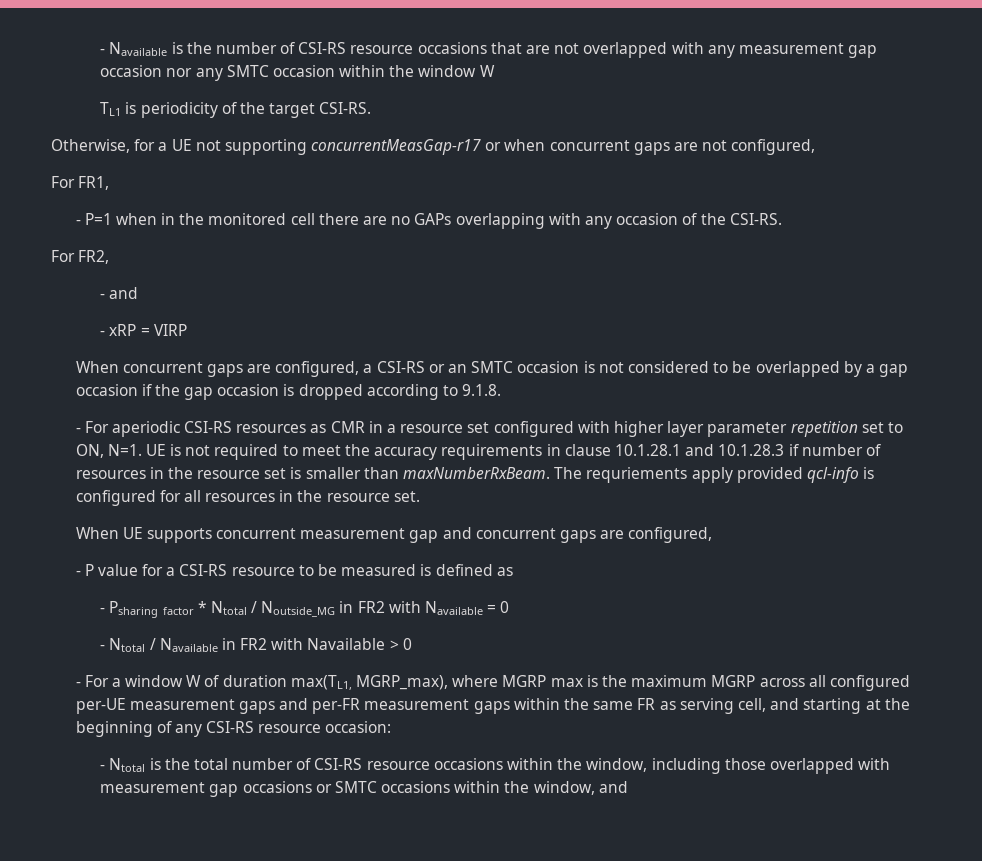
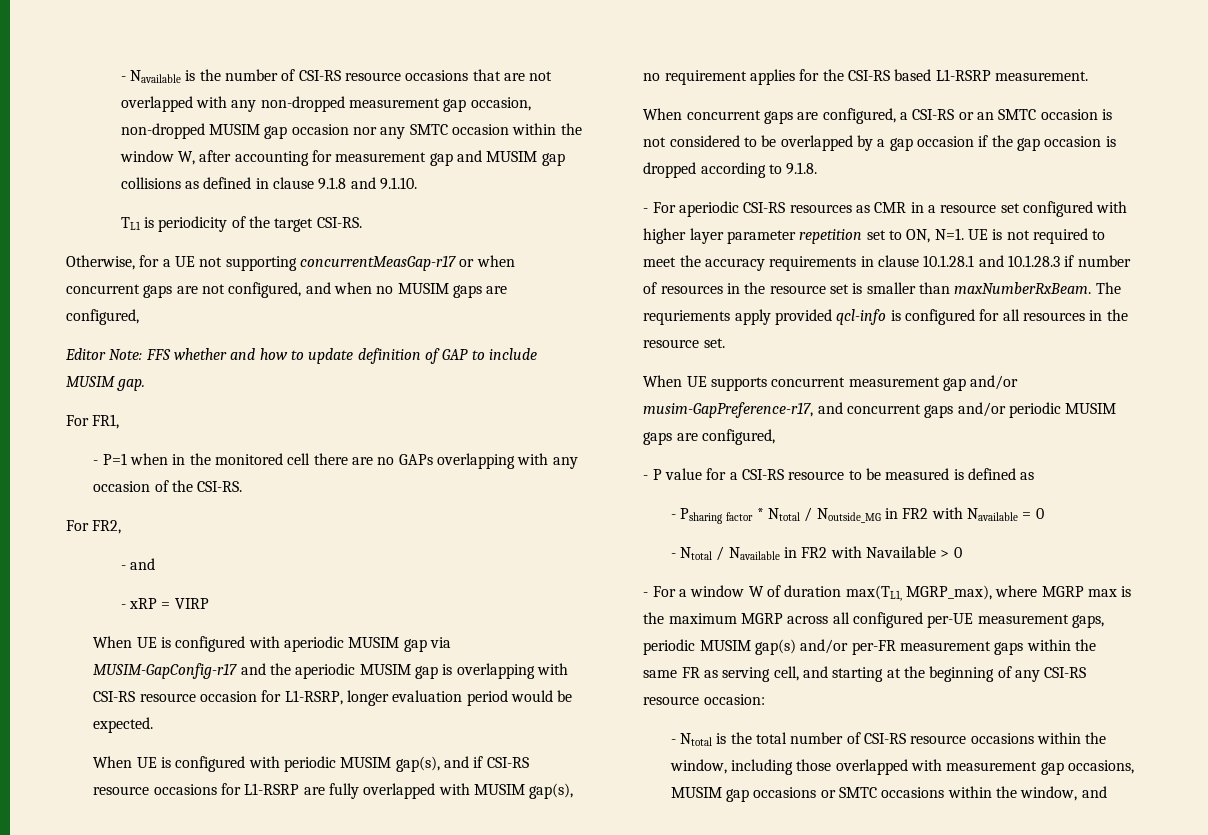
- - Navailable is the number of CSI-RS resource occasions that are not overlapped with any measurement gap occasion nor any SMTC occasion within the window W
+ - Navailable is the number of CSI-RS resource occasions that are not overlapped with any non-dropped measurement gap occasion, non-dropped MUSIM gap occasion nor any SMTC occasion within the window W, after accounting for measurement gap and MUSIM gap collisions as defined in clause 9.1.8 and 9.1.10.
- Otherwise, for a UE not supporting concurrentMeasGap-r17 or when concurrent gaps are not configured,
+ Otherwise, for a UE not supporting concurrentMeasGap-r17 or when concurrent gaps are not configured, and when no MUSIM gaps are configured,
+ Editor Note: FFS whether and how to update definition of GAP to include MUSIM gap.
+ When UE is configured with aperiodic MUSIM gap via MUSIM-GapConfig-r17 and the aperiodic MUSIM gap is overlapping with CSI-RS resource occasion for L1-RSRP, longer evaluation period would be expected.
+ When UE is configured with periodic MUSIM gap(s), and if CSI-RS resource occasions for L1-RSRP are fully overlapped with MUSIM gap(s), no requirement applies for the CSI-RS based L1-RSRP measurement.
- When UE supports concurrent measurement gap and concurrent gaps are configured,
+ When UE supports concurrent measurement gap and/or musim-GapPreference-r17, and concurrent gaps and/or periodic MUSIM gaps are configured,
- - For a window W of duration max(TL1, MGRP_max), where MGRP max is the maximum MGRP across all configured per-UE measurement gaps and per-FR measurement gaps within the same FR as serving cell, and starting at the beginning of any CSI-RS resource occasion:
+ - For a window W of duration max(TL1, MGRP_max), where MGRP max is the maximum MGRP across all configured per-UE measurement gaps, periodic MUSIM gap(s) and/or per-FR measurement gaps within the same FR as serving cell, and starting at the beginning of any CSI-RS resource occasion:
- - Ntotal is the total number of CSI-RS resource occasions within the window, including those overlapped with measurement gap occasions or SMTC occasions within the window, and
+ - Ntotal is the total number of CSI-RS resource occasions within the window, including those overlapped with measurement gap occasions, MUSIM gap occasions or SMTC occasions within the window, and

